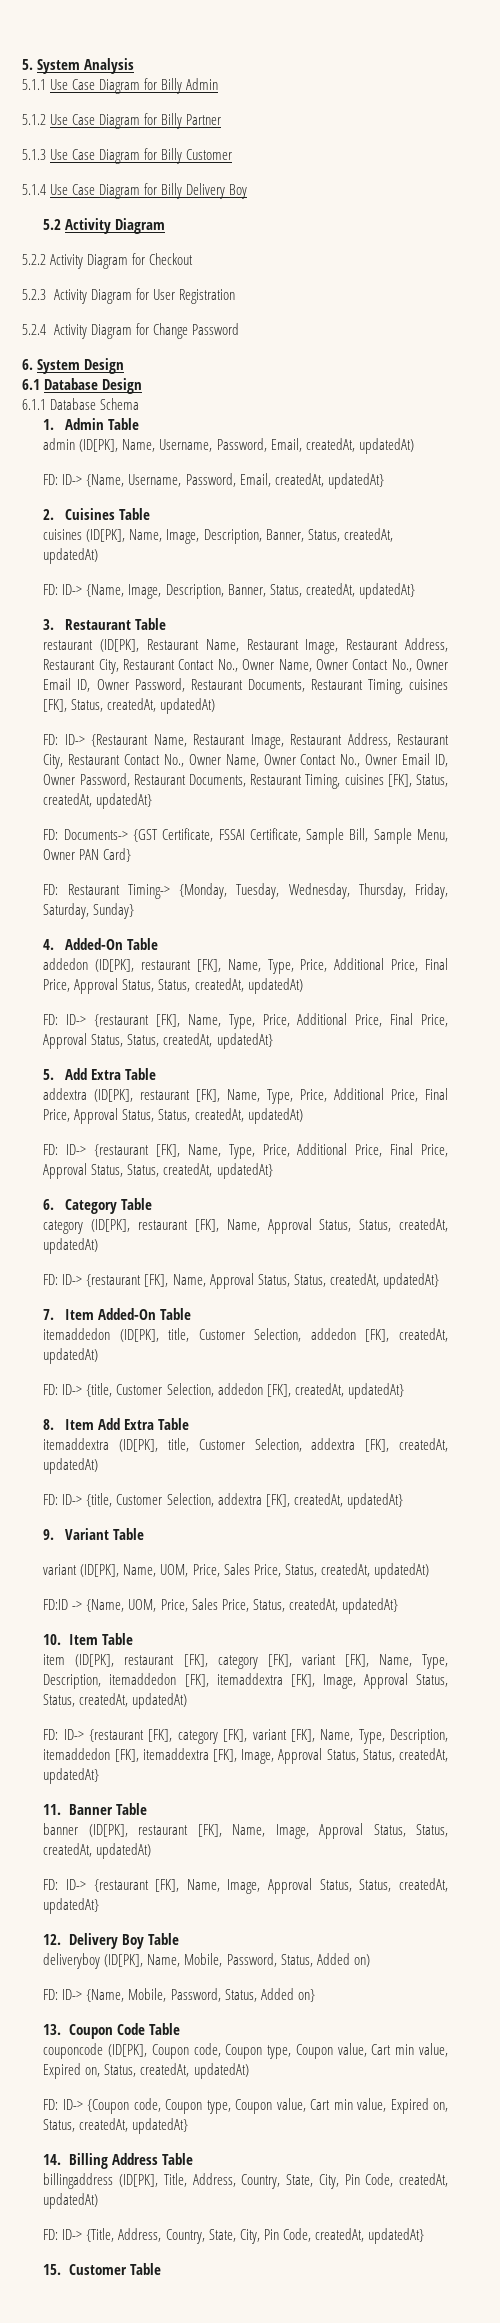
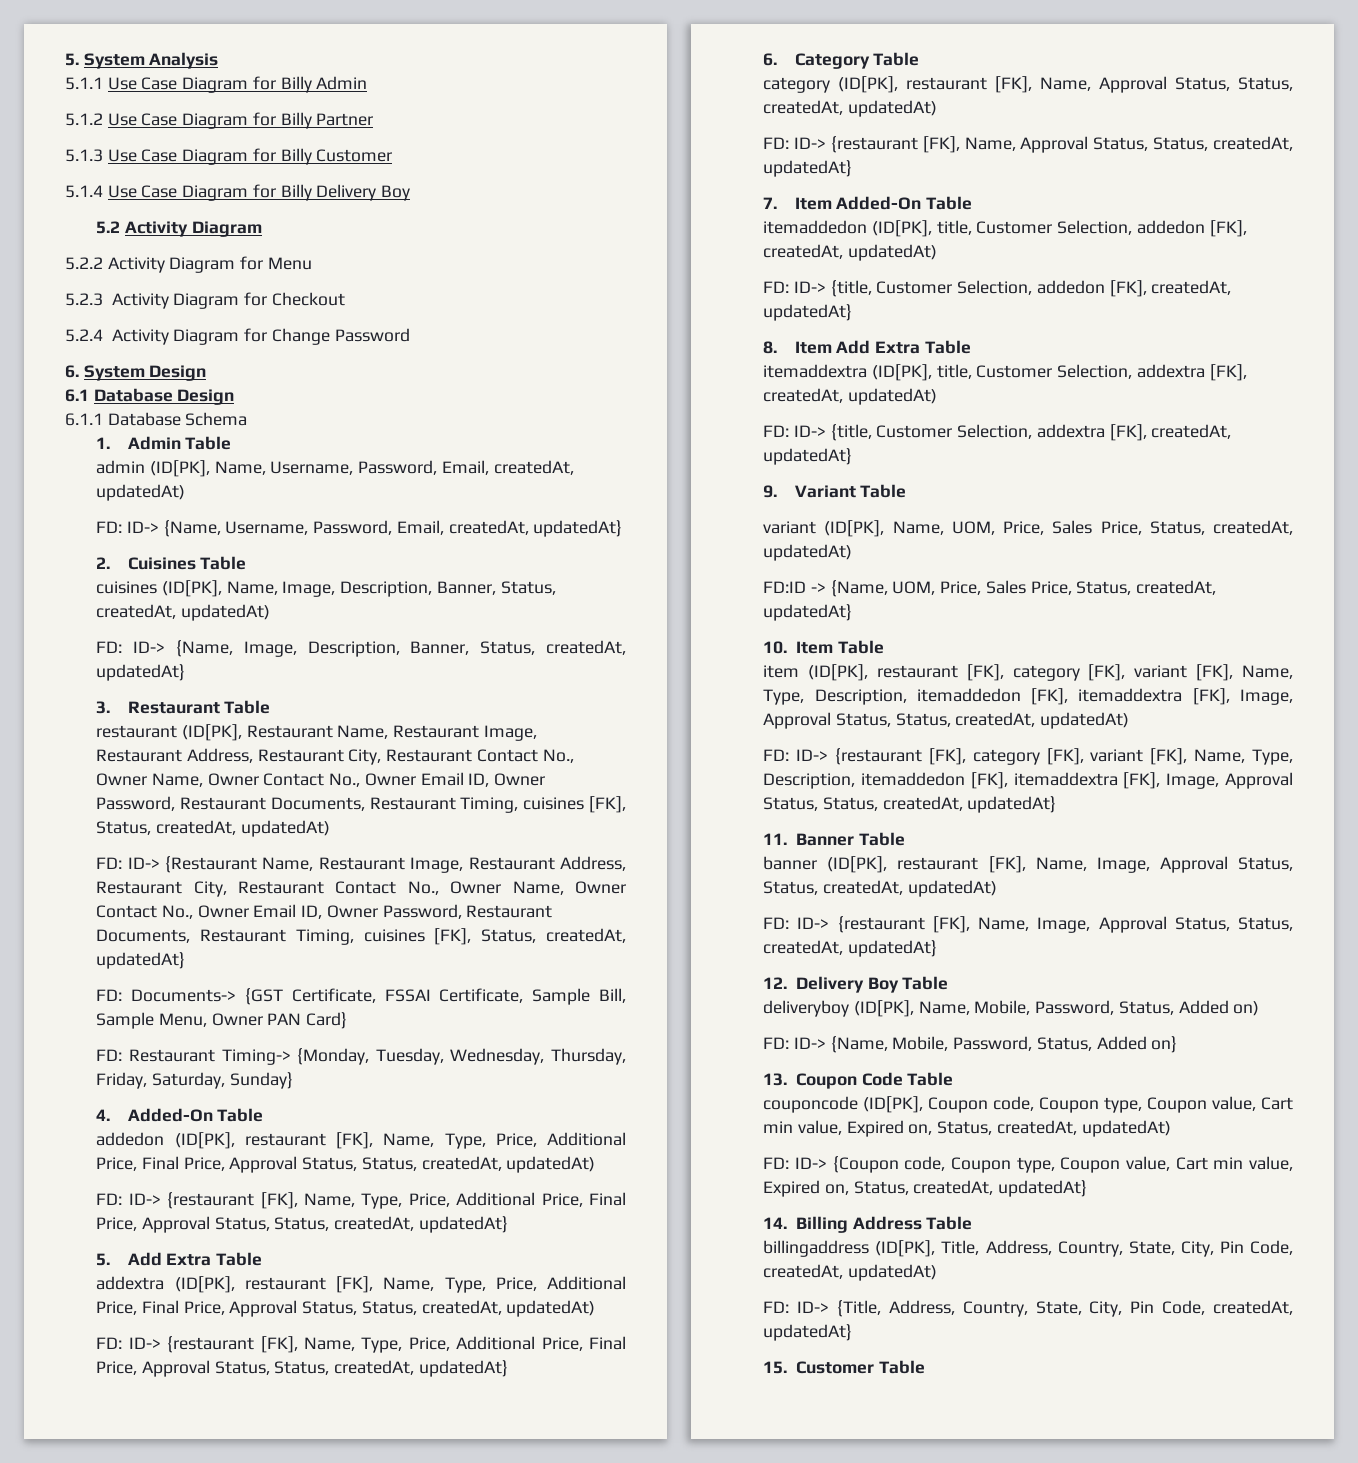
- 5.2.2 Activity Diagram for Checkout
+ 5.2.2 Activity Diagram for Menu
- 5.2.3 Activity Diagram for User Registration
+ 5.2.3 Activity Diagram for Checkout

